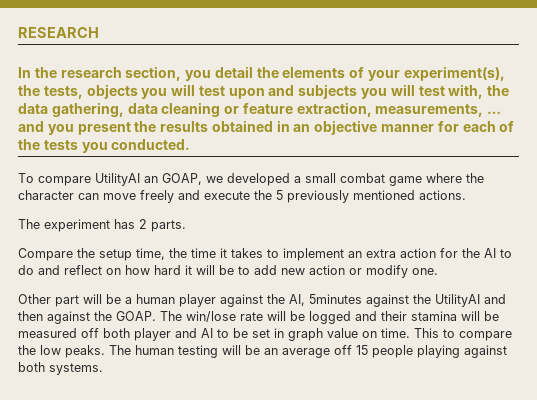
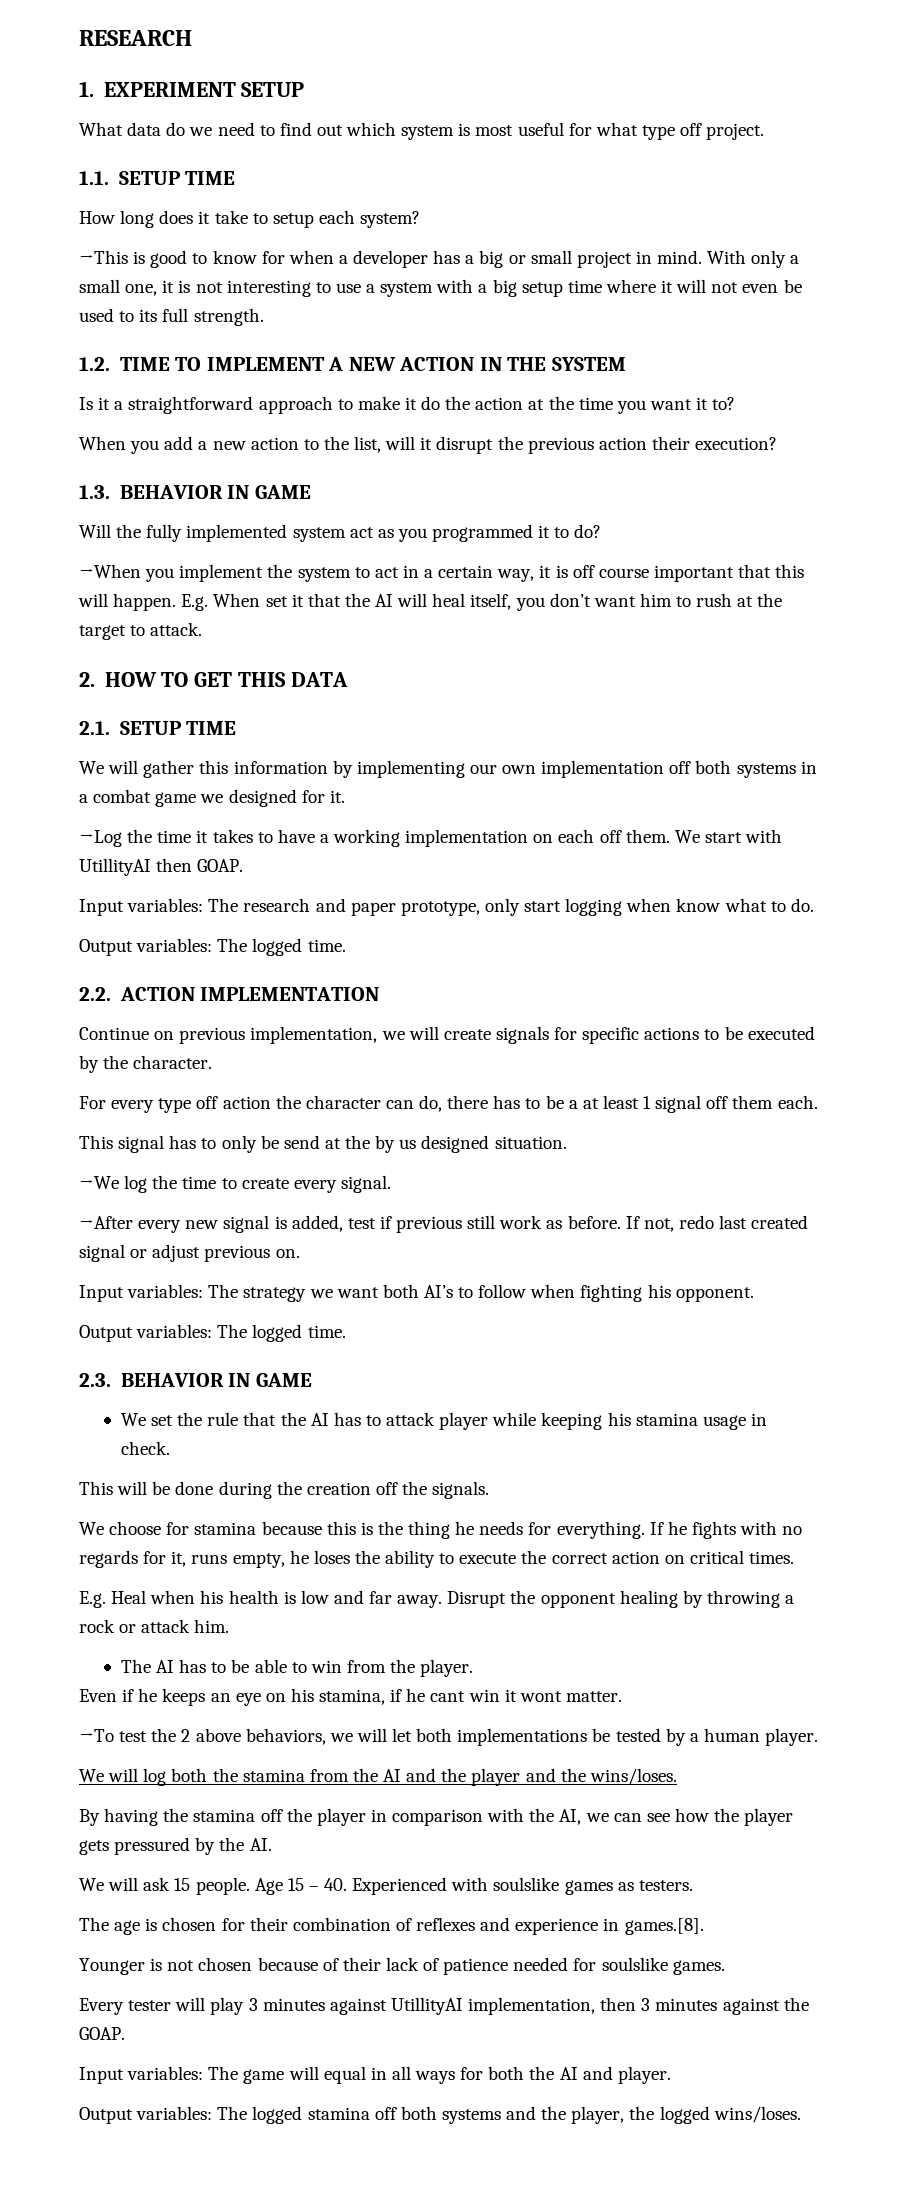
- In the research section, you detail the elements of your experiment(s), the tests, objects you will test upon and subjects you will test with, the data gathering, data cleaning or feature extraction, measurements, … and you present the results obtained in an objective manner for each of the tests you conducted.
- To compare UtilityAI an GOAP, we developed a small combat game where the character can move freely and execute the 5 previously mentioned actions.
- The experiment has 2 parts.
- Compare the setup time, the time it takes to implement an extra action for the AI to do and reflect on how hard it will be to add new action or modify one.
- Other part will be a human player against the AI, 5minutes against the UtilityAI and then against the GOAP. The win/lose rate will be logged and their stamina will be measured off both player and AI to be set in graph value on time. This to compare the low peaks. The human testing will be an average off 15 people playing against both systems.
+ 1. EXPERIMENT SETUP
+ What data do we need to find out which system is most useful for what type off project.
+ 1.1. SETUP TIME
+ How long does it take to setup each system?
+ →This is good to know for when a developer has a big or small project in mind. With only a small one, it is not interesting to use a system with a big setup time where it will not even be used to its full strength.
+ 1.2. TIME TO IMPLEMENT A NEW ACTION IN THE SYSTEM
+ Is it a straightforward approach to make it do the action at the time you want it to?
+ When you add a new action to the list, will it disrupt the previous action their execution?
+ 1.3. BEHAVIOR IN GAME
+ Will the fully implemented system act as you programmed it to do?
+ →When you implement the system to act in a certain way, it is off course important that this will happen. E.g. When set it that the AI will heal itself, you don’t want him to rush at the target to attack.
+ 2. HOW TO GET THIS DATA
+ 2.1. SETUP TIME
+ We will gather this information by implementing our own implementation off both systems in a combat game we designed for it.
+ →Log the time it takes to have a working implementation on each off them. We start with UtillityAI then GOAP.
+ Input variables: The research and paper prototype, only start logging when know what to do.
+ Output variables: The logged time.
+ 2.2. ACTION IMPLEMENTATION
+ Continue on previous implementation, we will create signals for specific actions to be executed by the character.
+ For every type off action the character can do, there has to be a at least 1 signal off them each.
+ This signal has to only be send at the by us designed situation.
+ →We log the time to create every signal.
+ →After every new signal is added, test if previous still work as before. If not, redo last created signal or adjust previous on.
+ Input variables: The strategy we want both AI’s to follow when fighting his opponent.
+ Output variables: The logged time.
+ 2.3. BEHAVIOR IN GAME
+ We set the rule that the AI has to attack player while keeping his stamina usage in check.
+ This will be done during the creation off the signals.
+ We choose for stamina because this is the thing he needs for everything. If he fights with no regards for it, runs empty, he loses the ability to execute the correct action on critical times.
+ E.g. Heal when his health is low and far away. Disrupt the opponent healing by throwing a rock or attack him.
+ The AI has to be able to win from the player.
+ Even if he keeps an eye on his stamina, if he cant win it wont matter.
+ →To test the 2 above behaviors, we will let both implementations be tested by a human player.
+ We will log both the stamina from the AI and the player and the wins/loses.
+ By having the stamina off the player in comparison with the AI, we can see how the player gets pressured by the AI.
+ We will ask 15 people. Age 15 – 40. Experienced with soulslike games as testers.
+ The age is chosen for their combination of reflexes and experience in games.[8].
+ Younger is not chosen because of their lack of patience needed for soulslike games.
+ Every tester will play 3 minutes against UtillityAI implementation, then 3 minutes against the GOAP.
+ Input variables: The game will equal in all ways for both the AI and player.
+ Output variables: The logged stamina off both systems and the player, the logged wins/loses.

